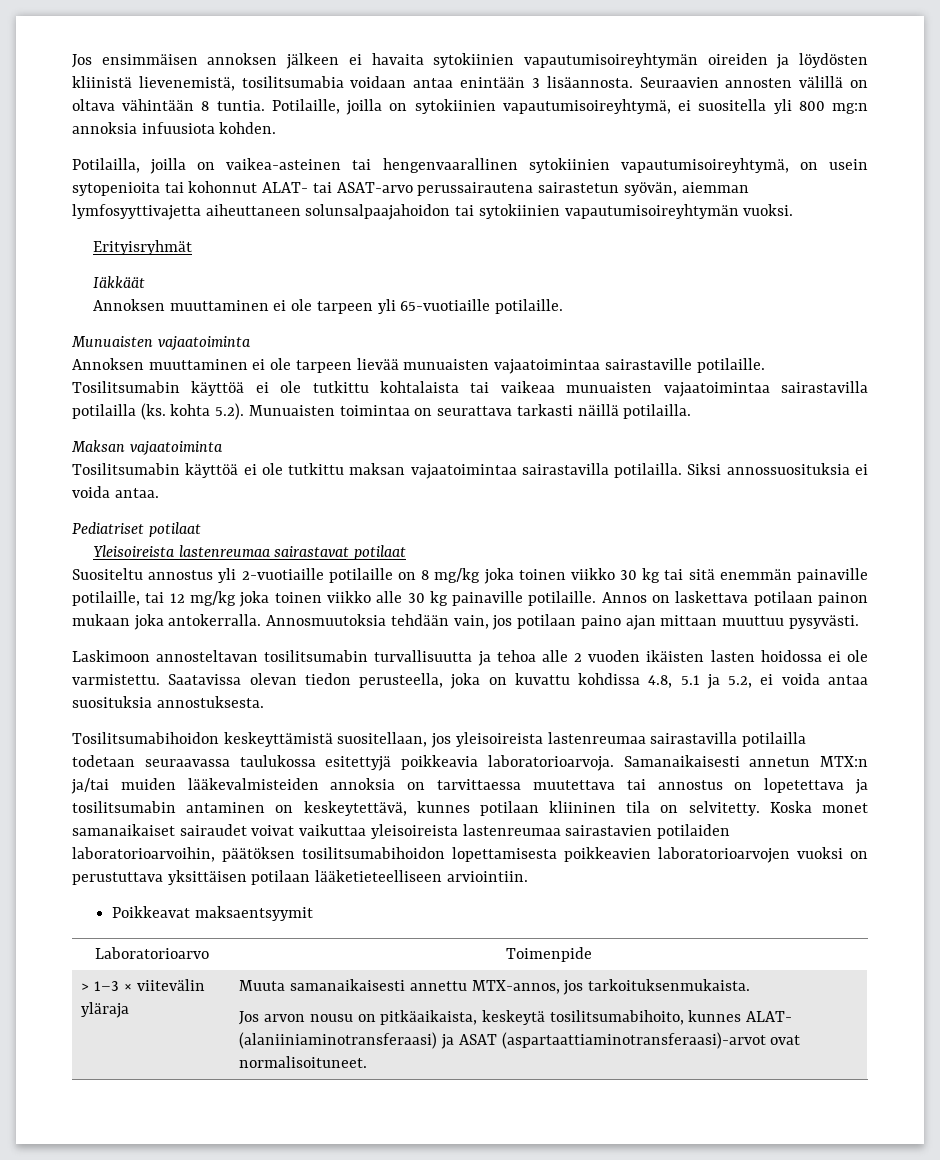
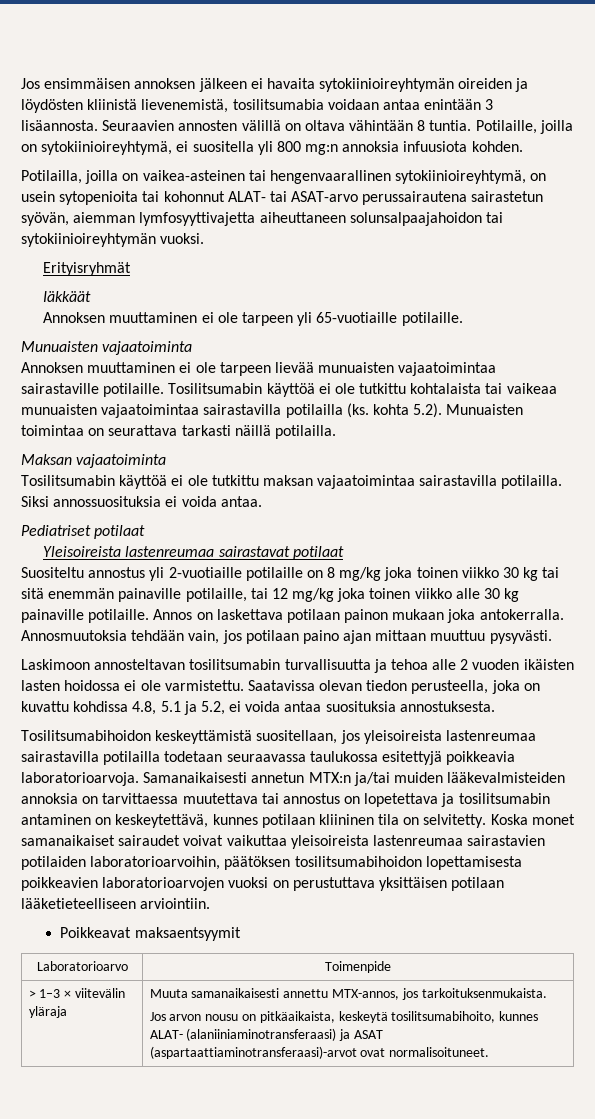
- Jos ensimmäisen annoksen jälkeen ei havaita sytokiinien vapautumisoireyhtymän oireiden ja löydösten kliinistä lievenemistä, tosilitsumabia voidaan antaa enintään 3 lisäannosta.
+ Jos ensimmäisen annoksen jälkeen ei havaita sytokiinioireyhtymän oireiden ja löydösten kliinistä lievenemistä, tosilitsumabia voidaan antaa enintään 3 lisäannosta.
- Potilaille, joilla on sytokiinien vapautumisoireyhtymä, ei suositella yli 800 mg:n annoksia infuusiota kohden.
+ Potilaille, joilla on sytokiinioireyhtymä, ei suositella yli 800 mg:n annoksia infuusiota kohden.
- Potilailla, joilla on vaikea-asteinen tai hengenvaarallinen sytokiinien vapautumisoireyhtymä, on usein sytopenioita tai kohonnut ALAT- tai ASAT-arvo perussairautena sairastetun syövän, aiemman lymfosyyttivajetta aiheuttaneen solunsalpaajahoidon tai sytokiinien vapautumisoireyhtymän vuoksi.
+ Potilailla, joilla on vaikea-asteinen tai hengenvaarallinen sytokiinioireyhtymä, on usein sytopenioita tai kohonnut ALAT- tai ASAT-arvo perussairautena sairastetun syövän, aiemman lymfosyyttivajetta aiheuttaneen solunsalpaajahoidon tai sytokiinioireyhtymän vuoksi.

